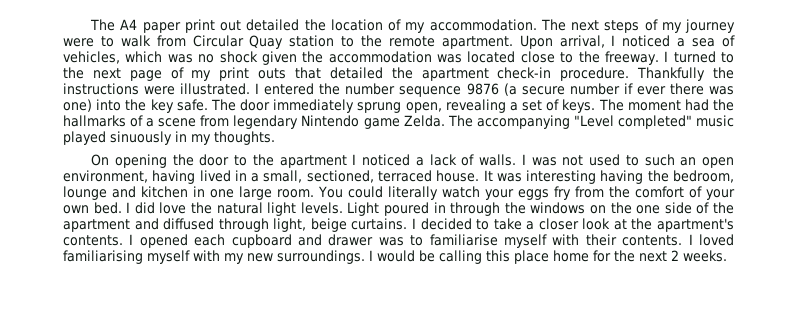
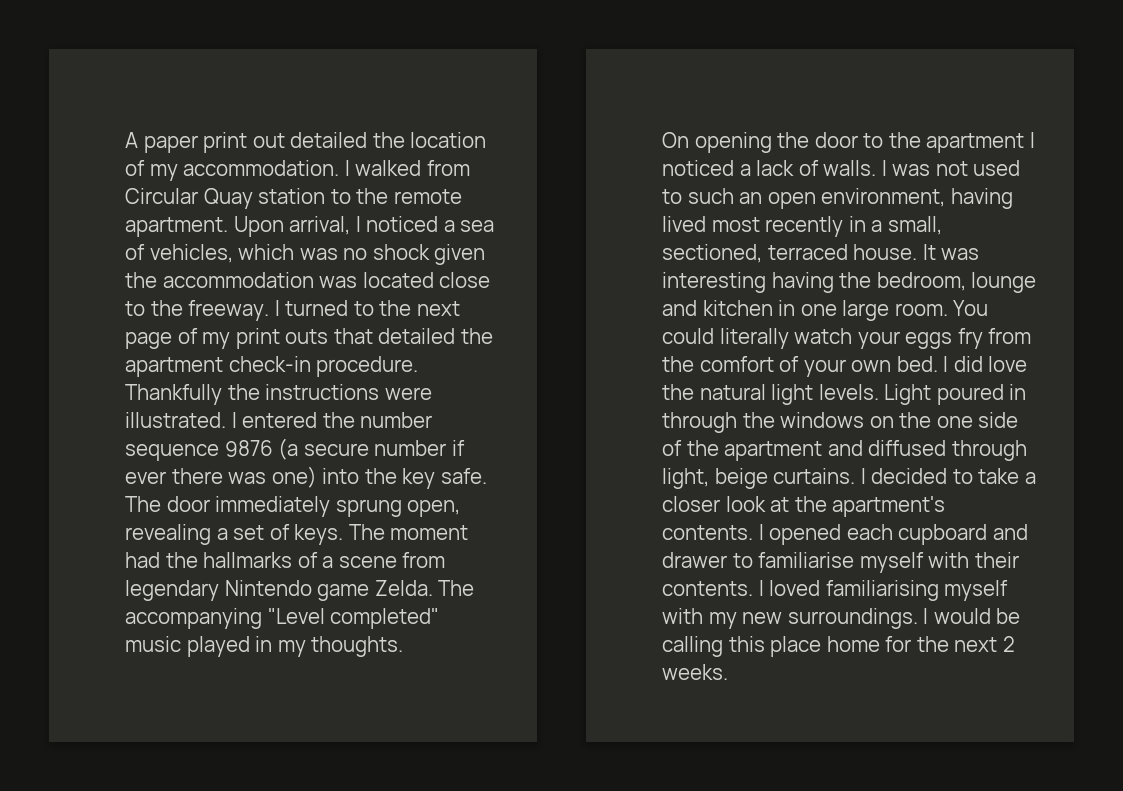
- The A4 paper print out detailed the location of my accommodation.
+ A paper print out detailed the location of my accommodation.
- The next steps of my journey were to walk from Circular Quay station to the remote apartment.
+ I walked from Circular Quay station to the remote apartment.
- The accompanying "Level completed" music played sinuously in my thoughts.
+ The accompanying "Level completed" music played in my thoughts.
- I was not used to such an open environment, having lived in a small, sectioned, terraced house.
+ I was not used to such an open environment, having lived most recently in a small, sectioned, terraced house.
- I opened each cupboard and drawer was to familiarise myself with their contents.
+ I opened each cupboard and drawer to familiarise myself with their contents.

